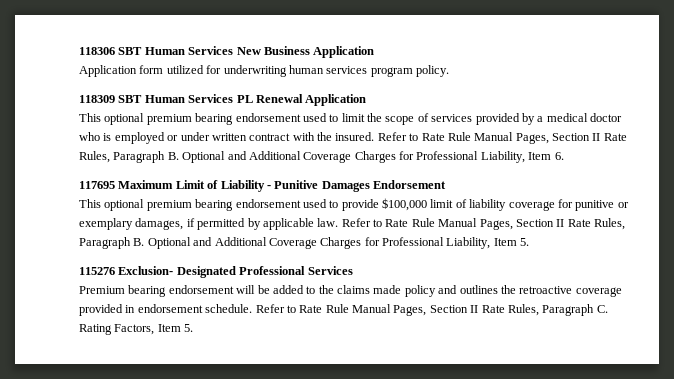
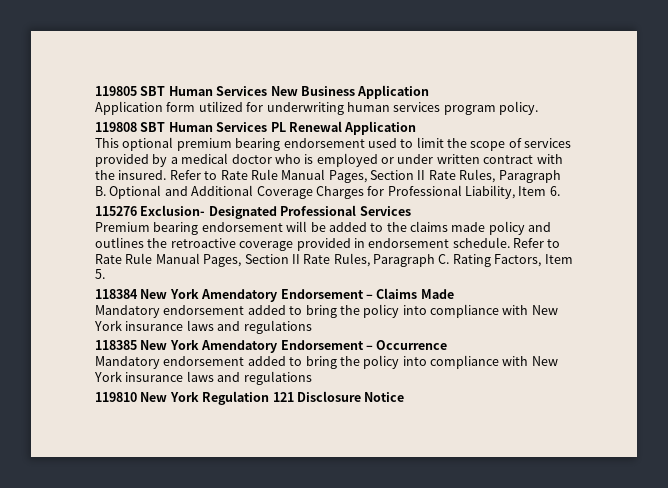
- 118306 SBT Human Services New Business Application
+ 119805 SBT Human Services New Business Application
- 118309 SBT Human Services PL Renewal Application
+ 119808 SBT Human Services PL Renewal Application
- 117695 Maximum Limit of Liability - Punitive Damages Endorsement
- This optional premium bearing endorsement used to provide $100,000 limit of liability coverage for punitive or exemplary damages, if permitted by applicable law. Refer to Rate Rule Manual Pages, Section II Rate Rules, Paragraph B. Optional and Additional Coverage Charges for Professional Liability, Item 5.
+ 118384 New York Amendatory Endorsement – Claims Made
+ Mandatory endorsement added to bring the policy into compliance with New York insurance laws and regulations
+ 118385 New York Amendatory Endorsement – Occurrence
+ Mandatory endorsement added to bring the policy into compliance with New York insurance laws and regulations
+ 119810 New York Regulation 121 Disclosure Notice

